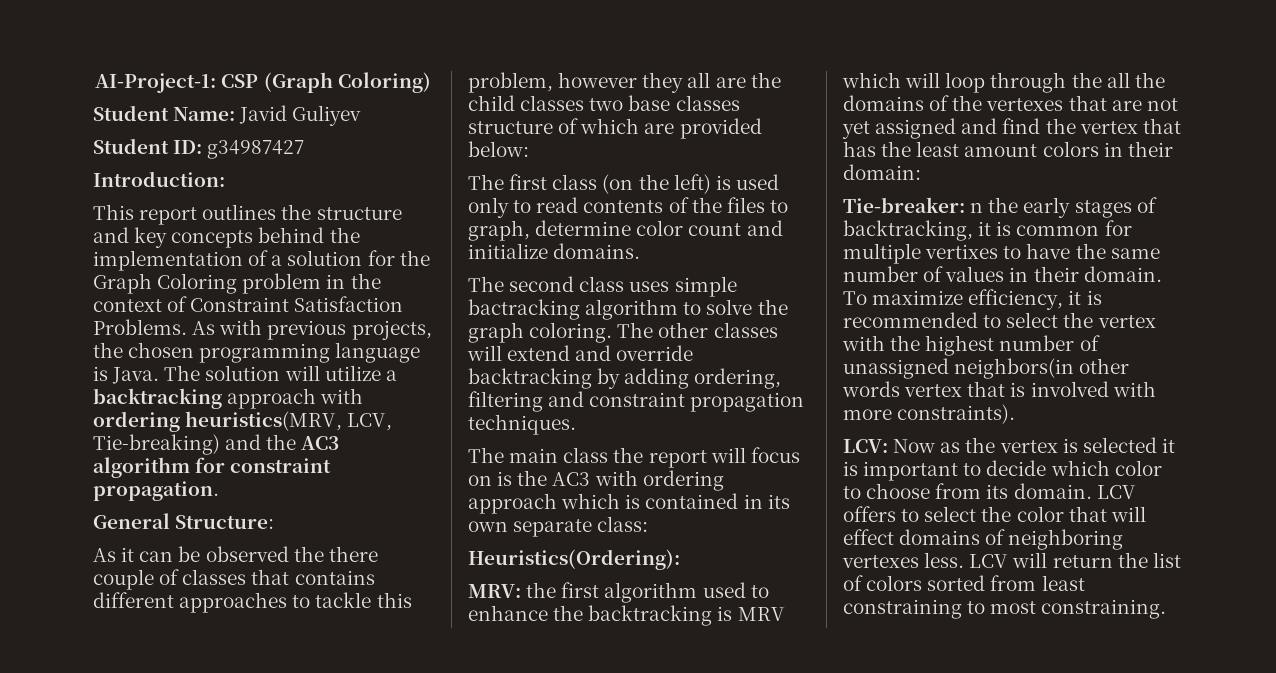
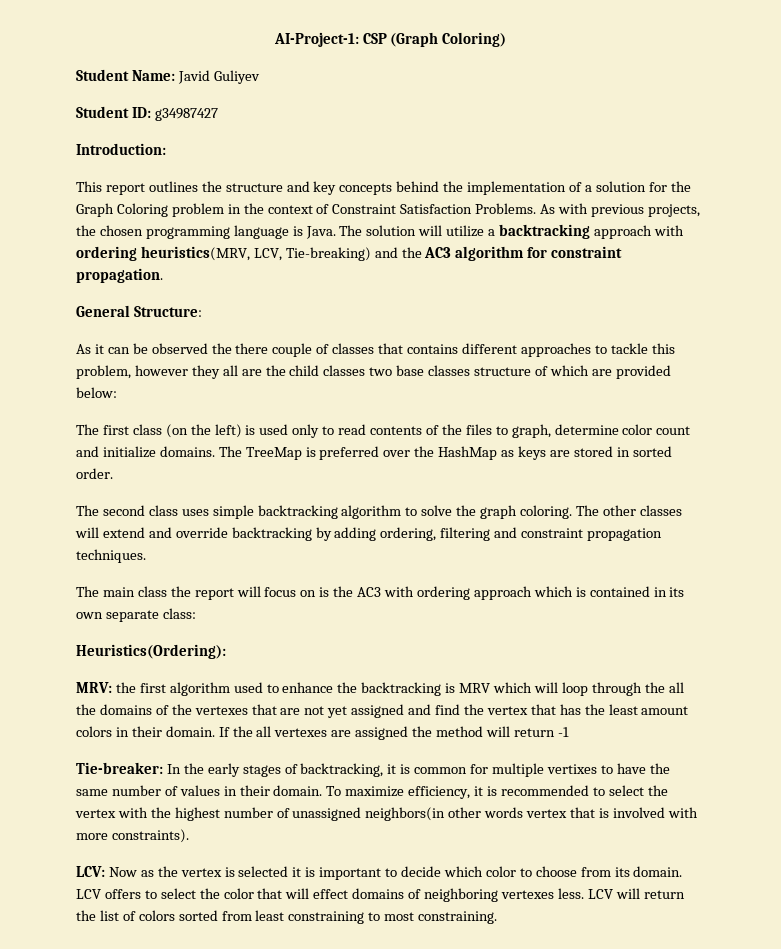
+ The TreeMap is preferred over the HashMap as keys are stored in sorted order.
- The second class uses simple bactracking algorithm to solve the graph coloring.
+ The second class uses simple backtracking algorithm to solve the graph coloring.
- MRV: the first algorithm used to enhance the backtracking is MRV which will loop through the all the domains of the vertexes that are not yet assigned and find the vertex that has the least amount colors in their domain:
+ MRV: the first algorithm used to enhance the backtracking is MRV which will loop through the all the domains of the vertexes that are not yet assigned and find the vertex that has the least amount colors in their domain. If the all vertexes are assigned the method will return -1
- Tie-breaker: n the early stages of backtracking, it is common for multiple vertixes to have the same number of values in their domain.
+ Tie-breaker: In the early stages of backtracking, it is common for multiple vertixes to have the same number of values in their domain.

